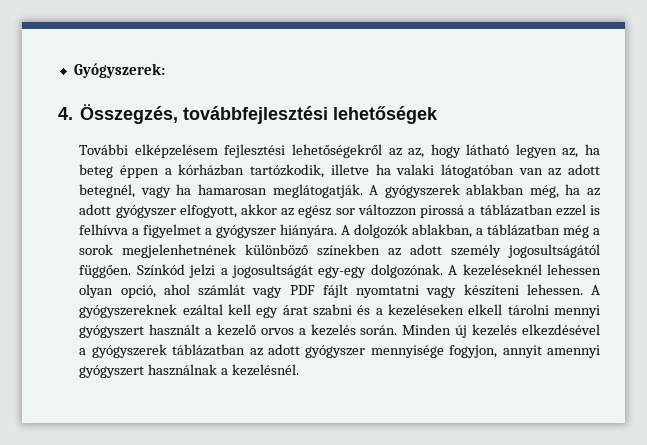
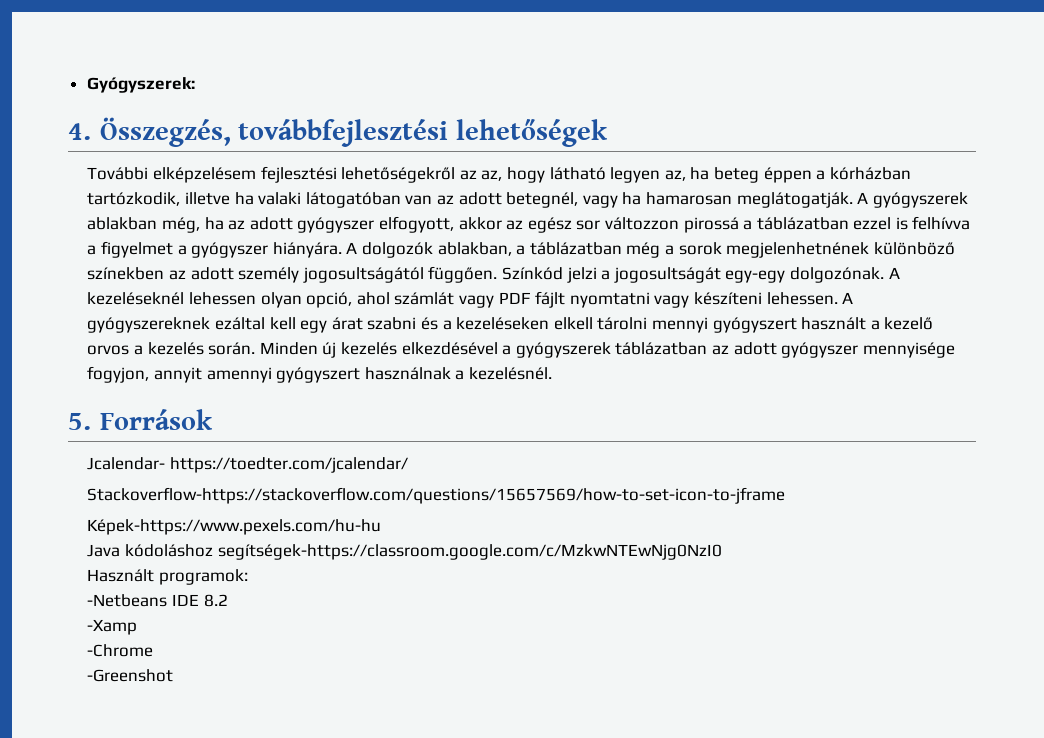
+ 5. Források
+ Jcalendar- https://toedter.com/jcalendar/
+ Stackoverflow-https://stackoverflow.com/questions/15657569/how-to-set-icon-to-jframe
+ Képek-https://www.pexels.com/hu-hu
+ Java kódoláshoz segítségek-https://classroom.google.com/c/MzkwNTEwNjg0NzI0
+ Használt programok:
+ -Netbeans IDE 8.2
+ -Xamp
+ -Chrome
+ -Greenshot

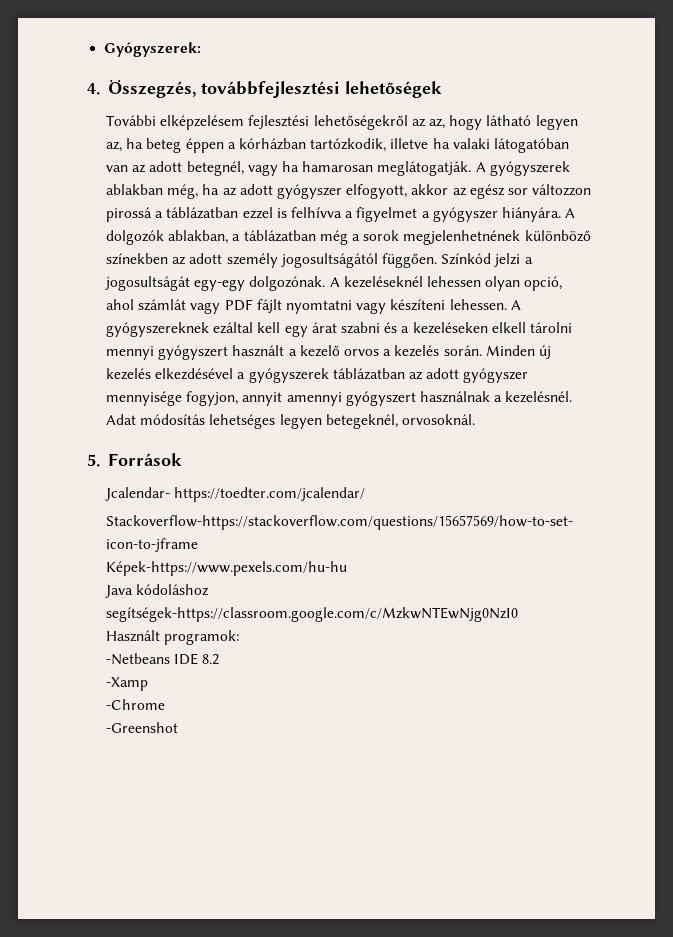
+ Adat módosítás lehetséges legyen betegeknél, orvosoknál.

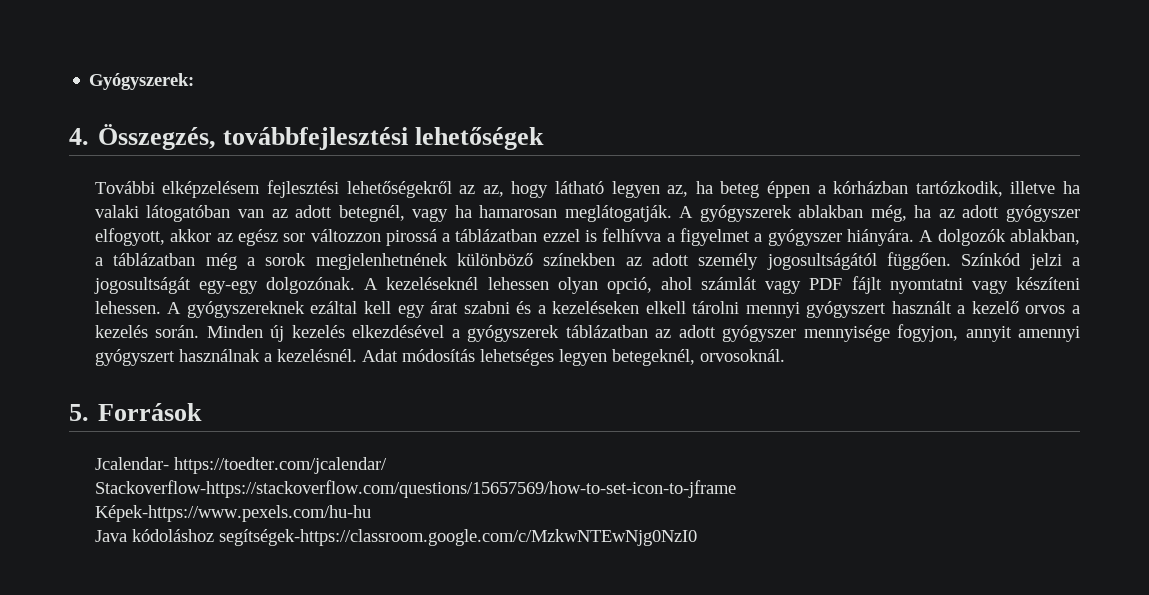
- Használt programok:
- -Netbeans IDE 8.2
- -Xamp
- -Chrome
- -Greenshot

